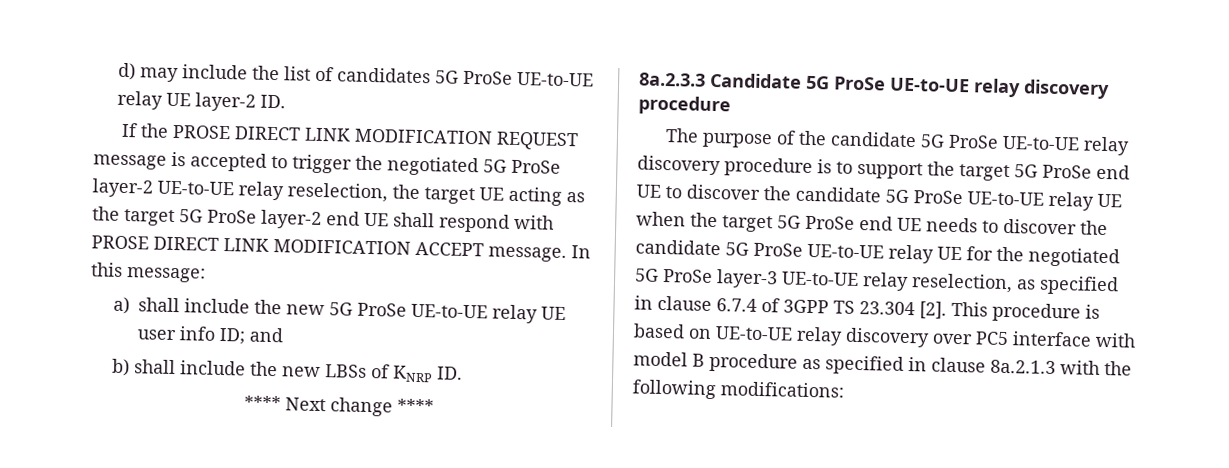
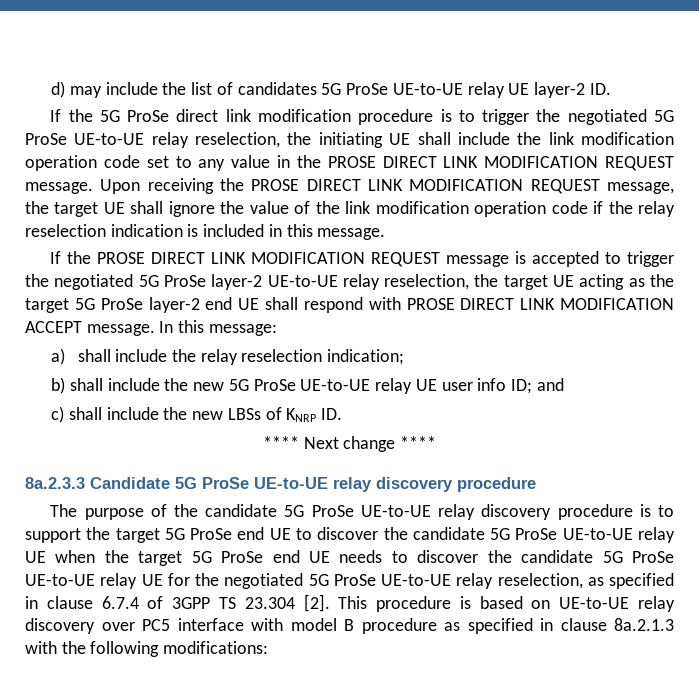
+ If the 5G ProSe direct link modification procedure is to trigger the negotiated 5G ProSe UE-to-UE relay reselection, the initiating UE shall include the link modification operation code set to any value in the PROSE DIRECT LINK MODIFICATION REQUEST message. Upon receiving the PROSE DIRECT LINK MODIFICATION REQUEST message, the target UE shall ignore the value of the link modification operation code if the relay reselection indication is included in this message.
- a) shall include the new 5G ProSe UE-to-UE relay UE user info ID; and
+ a) shall include the relay reselection indication;
+ b) shall include the new 5G ProSe UE-to-UE relay UE user info ID; and
- b) shall include the new LBSs of KNRP ID.
+ c) shall include the new LBSs of KNRP ID.
- The purpose of the candidate 5G ProSe UE-to-UE relay discovery procedure is to support the target 5G ProSe end UE to discover the candidate 5G ProSe UE-to-UE relay UE when the target 5G ProSe end UE needs to discover the candidate 5G ProSe UE-to-UE relay UE for the negotiated 5G ProSe layer-3 UE-to-UE relay reselection, as specified in clause 6.7.4 of 3GPP TS 23.304 [2].
+ The purpose of the candidate 5G ProSe UE-to-UE relay discovery procedure is to support the target 5G ProSe end UE to discover the candidate 5G ProSe UE-to-UE relay UE when the target 5G ProSe end UE needs to discover the candidate 5G ProSe UE-to-UE relay UE for the negotiated 5G ProSe UE-to-UE relay reselection, as specified in clause 6.7.4 of 3GPP TS 23.304 [2].

